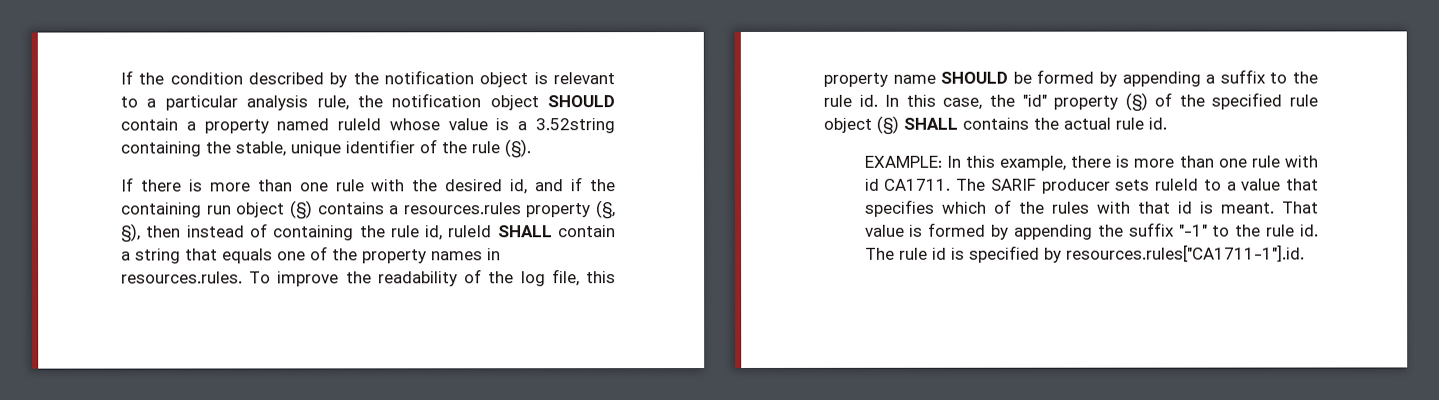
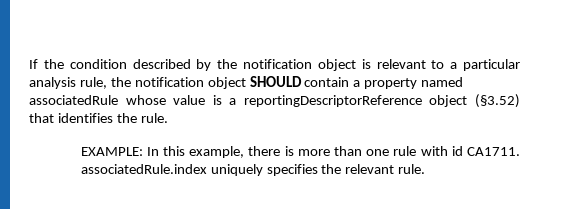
- If the condition described by the notification object is relevant to a particular analysis rule, the notification object SHOULD contain a property named ruleId whose value is a 3.52string containing the stable, unique identifier of the rule (§).
- If there is more than one rule with the desired id, and if the containing run object (§) contains a resources.rules property (§, §), then instead of containing the rule id, ruleId SHALL contain a string that equals one of the property names in resources.rules. To improve the readability of the log file, this property name SHOULD be formed by appending a suffix to the rule id. In this case, the "id" property (§) of the specified rule object (§) SHALL contains the actual rule id.
+ If the condition described by the notification object is relevant to a particular analysis rule, the notification object SHOULD contain a property named associatedRule whose value is a reportingDescriptorReference object (§3.52) that identifies the rule.
- EXAMPLE: In this example, there is more than one rule with id CA1711. The SARIF producer sets ruleId to a value that specifies which of the rules with that id is meant. That value is formed by appending the suffix "-1" to the rule id. The rule id is specified by resources.rules["CA1711-1"].id.
+ EXAMPLE: In this example, there is more than one rule with id CA1711. associatedRule.index uniquely specifies the relevant rule.

